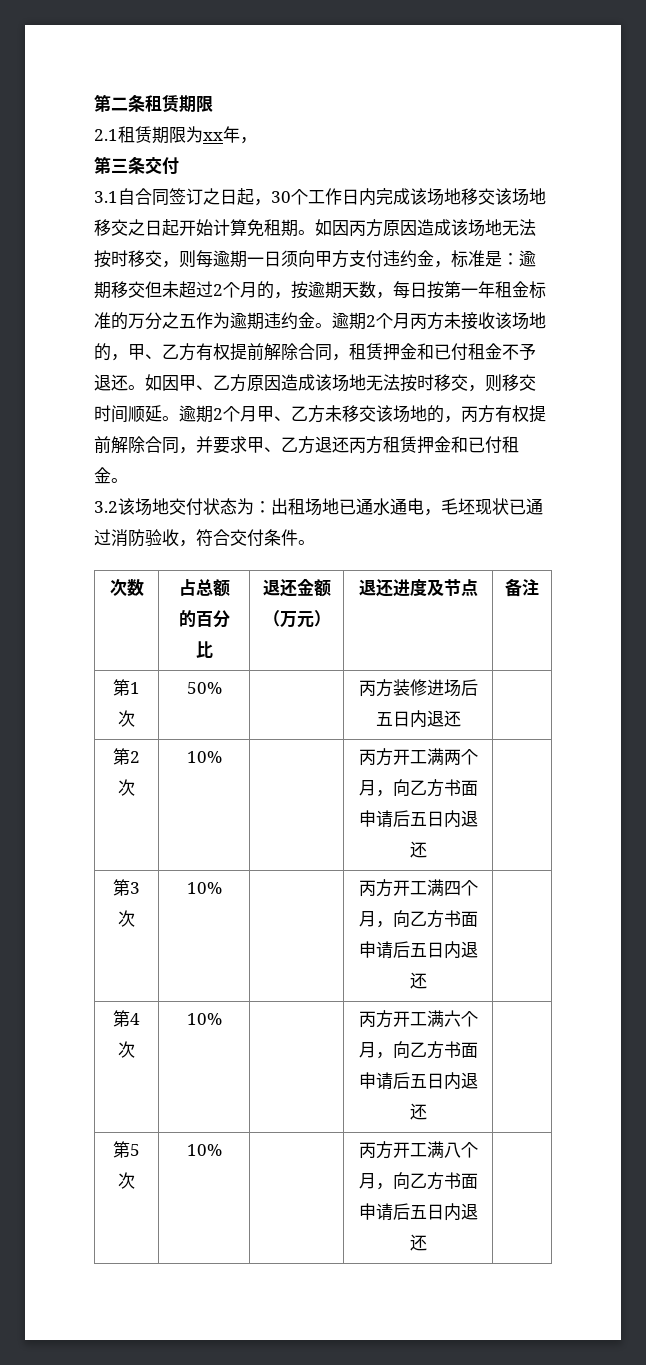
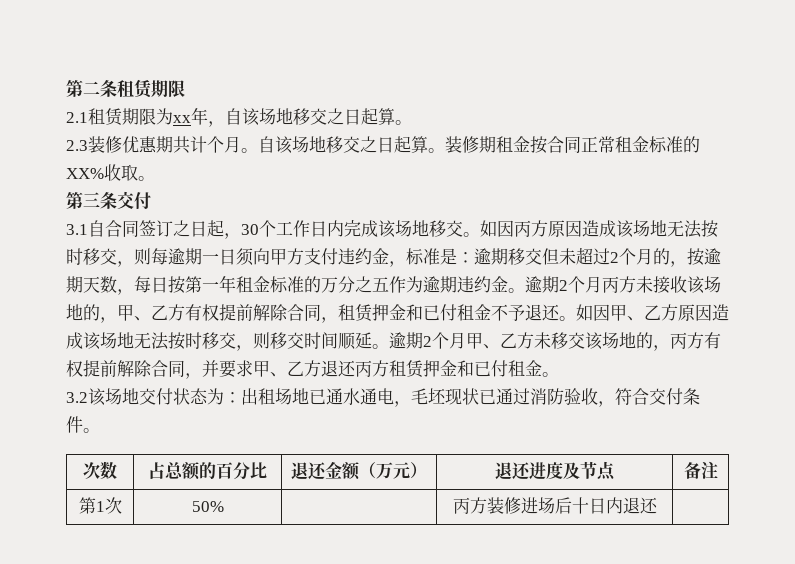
- 2.1租赁期限为xx年，
+ 2.1租赁期限为xx年，自该场地移交之日起算。
+ 2.3装修优惠期共计个月。自该场地移交之日起算。装修期租金按合同正常租金标准的XX%收取。
- 3.1自合同签订之日起，30个工作日内完成该场地移交该场地移交之日起开始计算免租期。
+ 3.1自合同签订之日起，30个工作日内完成该场地移交。
- 第1次 | 50% | | 丙方装修进场后五日内退还 |
- 第2次 | 10% | | 丙方开工满两个月，向乙方书面申请后五日内退还 |
- 第3次 | 10% | | 丙方开工满四个月，向乙方书面申请后五日内退还 |
- 第4次 | 10% | | 丙方开工满六个月，向乙方书面申请后五日内退还 |
- 第5次 | 10% | | 丙方开工满八个月，向乙方书面申请后五日内退还 |
+ 第1次 | 50% | | 丙方装修进场后十日内退还 |

